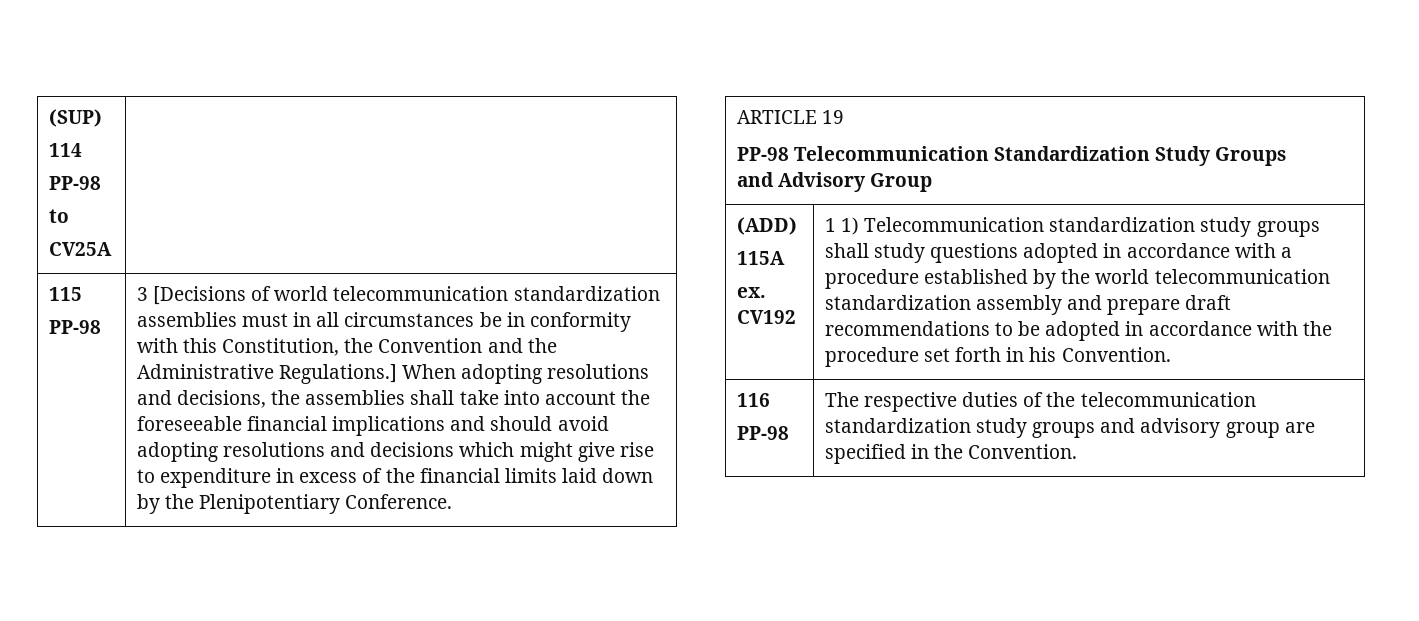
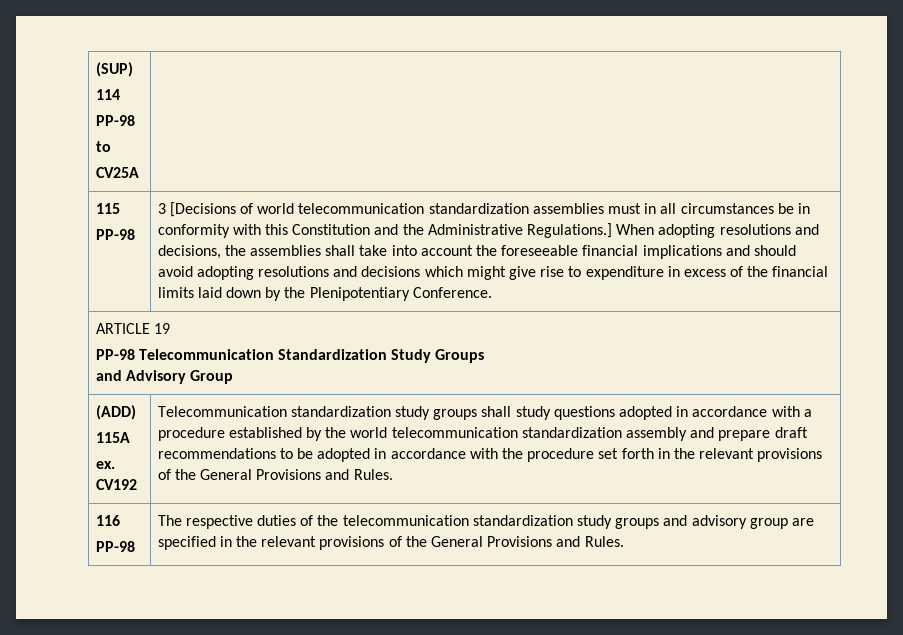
- 3 [Decisions of world telecommunication standardization assemblies must in all circumstances be in conformity with this Constitution, the Convention and the Administrative Regulations.]
+ 3 [Decisions of world telecommunication standardization assemblies must in all circumstances be in conformity with this Constitution and the Administrative Regulations.]
- 1 1) Telecommunication standardization study groups shall study questions adopted in accordance with a procedure established by the world telecommunication standardization assembly and prepare draft recommendations to be adopted in accordance with the procedure set forth in his Convention.
+ Telecommunication standardization study groups shall study questions adopted in accordance with a procedure established by the world telecommunication standardization assembly and prepare draft recommendations to be adopted in accordance with the procedure set forth in the relevant provisions of the General Provisions and Rules.
  116
- PP-98 | The respective duties of the telecommunication standardization study groups and advisory group are specified in the Convention.
+ PP-98 | The respective duties of the telecommunication standardization study groups and advisory group are specified in the relevant provisions of the General Provisions and Rules.

